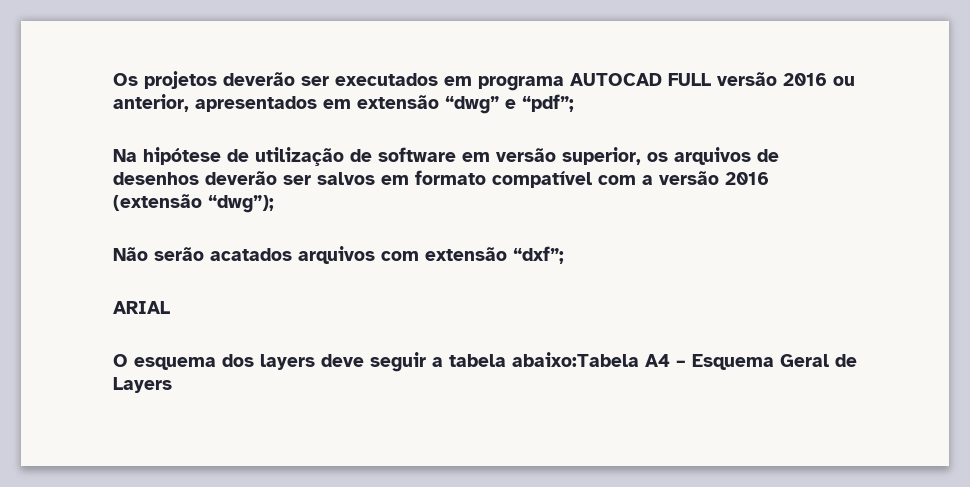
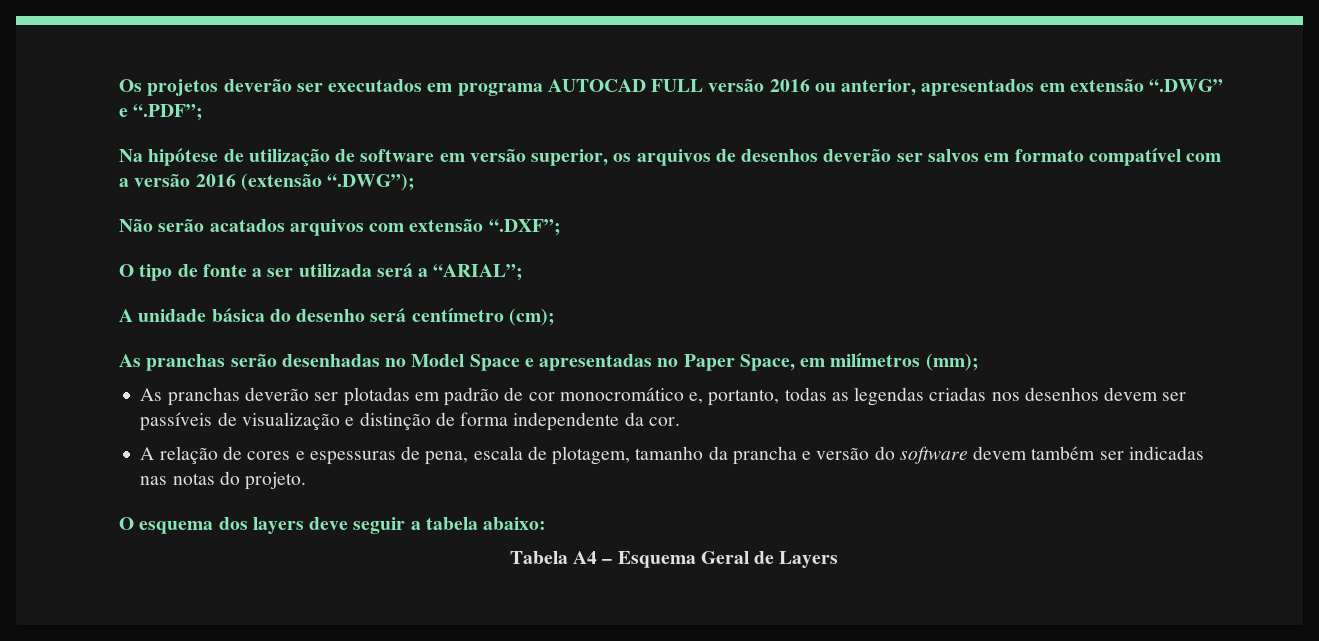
- Os projetos deverão ser executados em programa AUTOCAD FULL versão 2016 ou anterior, apresentados em extensão “dwg” e “pdf”;
+ Os projetos deverão ser executados em programa AUTOCAD FULL versão 2016 ou anterior, apresentados em extensão “.DWG” e “.PDF”;
- Na hipótese de utilização de software em versão superior, os arquivos de desenhos deverão ser salvos em formato compatível com a versão 2016 (extensão “dwg”);
+ Na hipótese de utilização de software em versão superior, os arquivos de desenhos deverão ser salvos em formato compatível com a versão 2016 (extensão “.DWG”);
- Não serão acatados arquivos com extensão “dxf”;
- ARIAL
+ Não serão acatados arquivos com extensão “.DXF”;
+ O tipo de fonte a ser utilizada será a “ARIAL”;
+ A unidade básica do desenho será centímetro (cm);
+ As pranchas serão desenhadas no Model Space e apresentadas no Paper Space, em milímetros (mm);
+ As pranchas deverão ser plotadas em padrão de cor monocromático e, portanto, todas as legendas criadas nos desenhos devem ser passíveis de visualização e distinção de forma independente da cor.
+ A relação de cores e espessuras de pena, escala de plotagem, tamanho da prancha e versão do software devem também ser indicadas nas notas do projeto.
- O esquema dos layers deve seguir a tabela abaixo:Tabela A4 – Esquema Geral de Layers
+ O esquema dos layers deve seguir a tabela abaixo:
+ Tabela A4 – Esquema Geral de Layers

